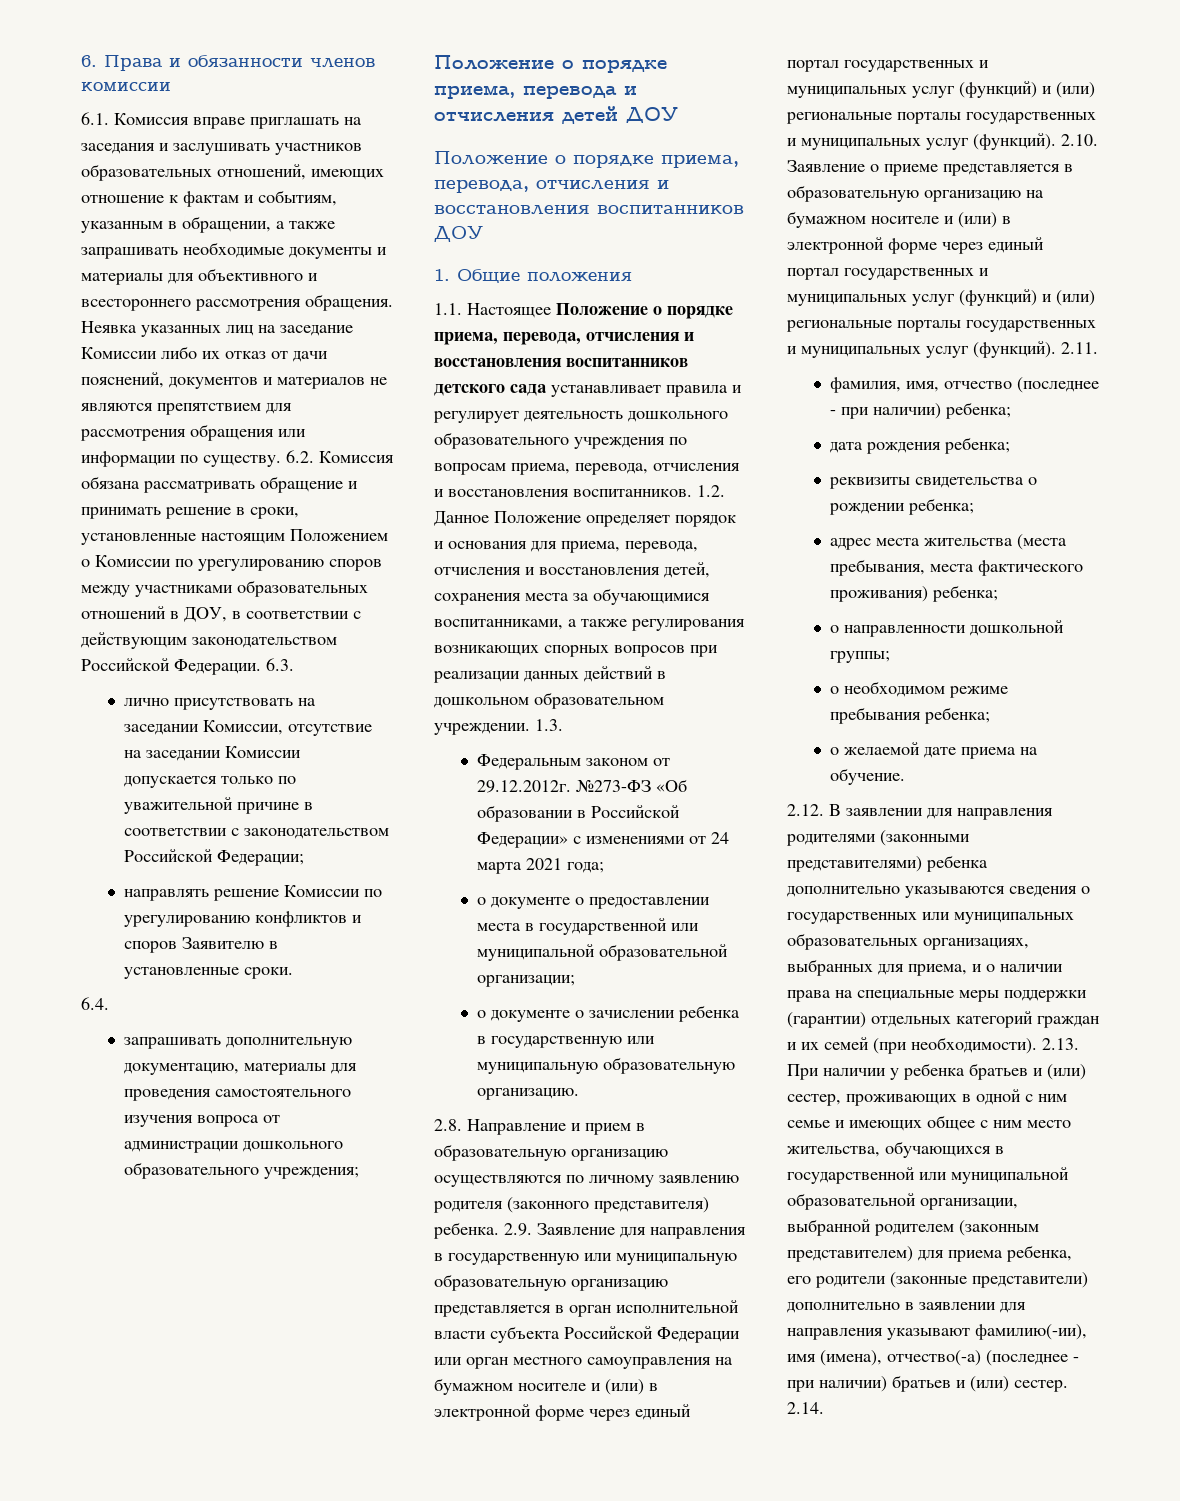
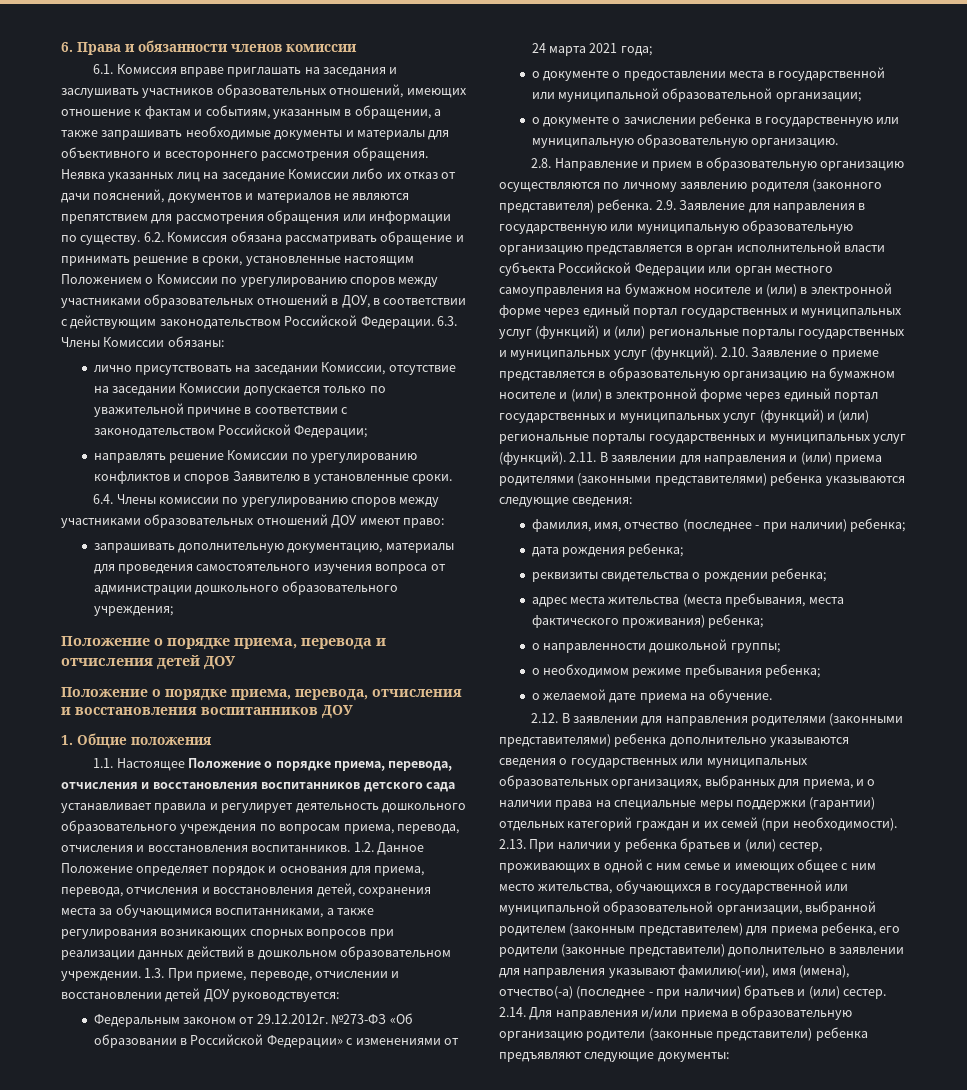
- 6.3.
+ 6.3. Члены Комиссии обязаны:
- 6.4.
+ 6.4. Члены комиссии по урегулированию споров между участниками образовательных отношений ДОУ имеют право:
- 1.3.
+ 1.3. При приеме, переводе, отчислении и восстановлении детей ДОУ руководствуется:
- 2.11.
+ 2.11. В заявлении для направления и (или) приема родителями (законными представителями) ребенка указываются следующие сведения:
- 2.14.
+ 2.14. Для направления и/или приема в образовательную организацию родители (законные представители) ребенка предъявляют следующие документы:

